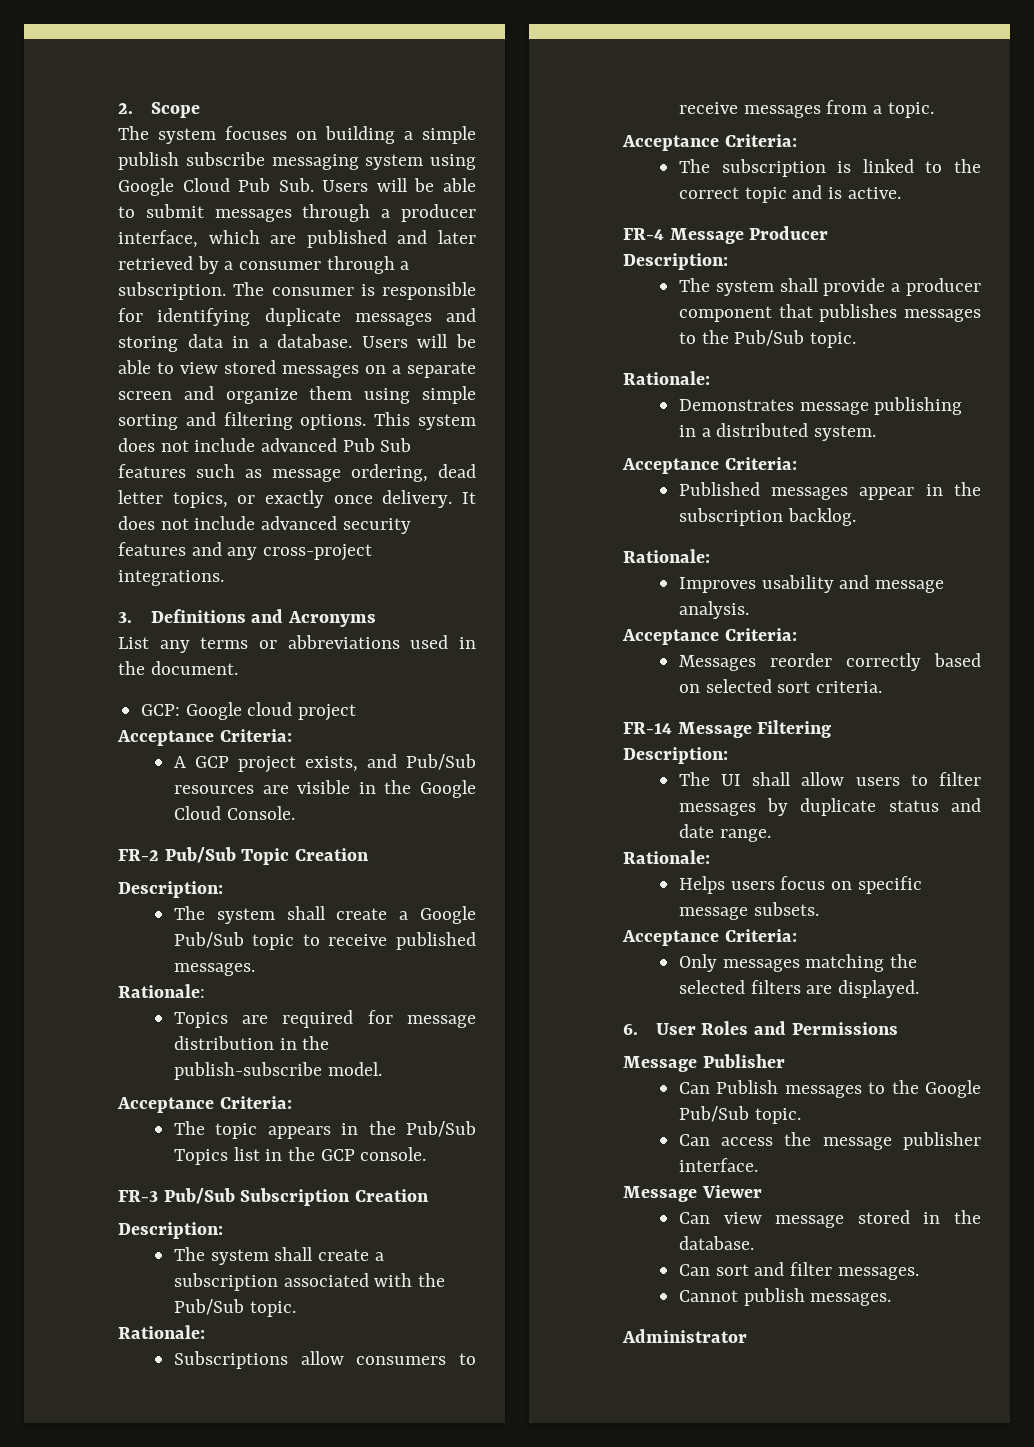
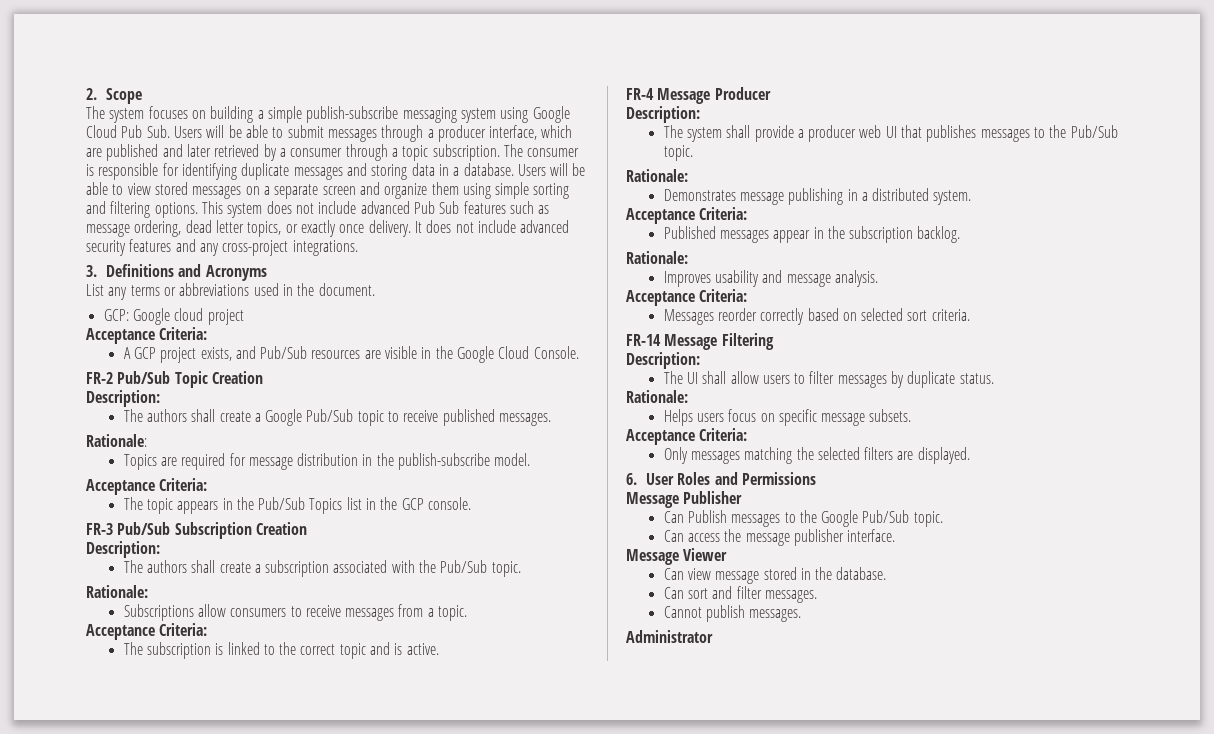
- The system focuses on building a simple publish subscribe messaging system using Google Cloud Pub Sub. Users will be able to submit messages through a producer interface, which are published and later retrieved by a consumer through a subscription.
+ The system focuses on building a simple publish-subscribe messaging system using Google Cloud Pub Sub. Users will be able to submit messages through a producer interface, which are published and later retrieved by a consumer through a topic subscription.
- The system shall create a Google Pub/Sub topic to receive published messages.
+ The authors shall create a Google Pub/Sub topic to receive published messages.
- The system shall create a subscription associated with the Pub/Sub topic.
+ The authors shall create a subscription associated with the Pub/Sub topic.
- The system shall provide a producer component that publishes messages to the Pub/Sub topic.
+ The system shall provide a producer web UI that publishes messages to the Pub/Sub topic.
- The UI shall allow users to filter messages by duplicate status and date range.
+ The UI shall allow users to filter messages by duplicate status.

